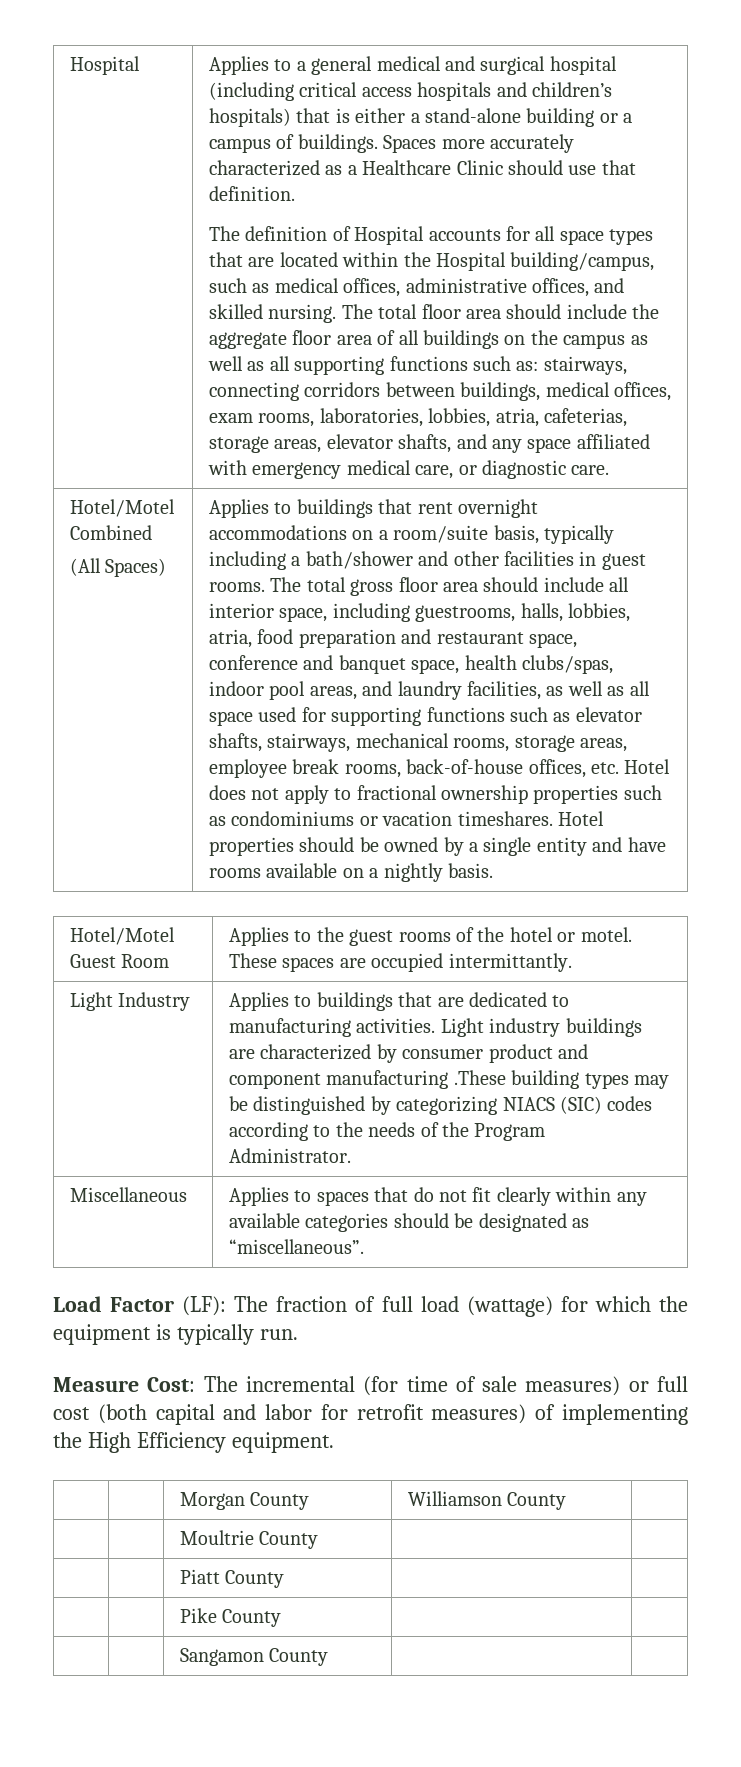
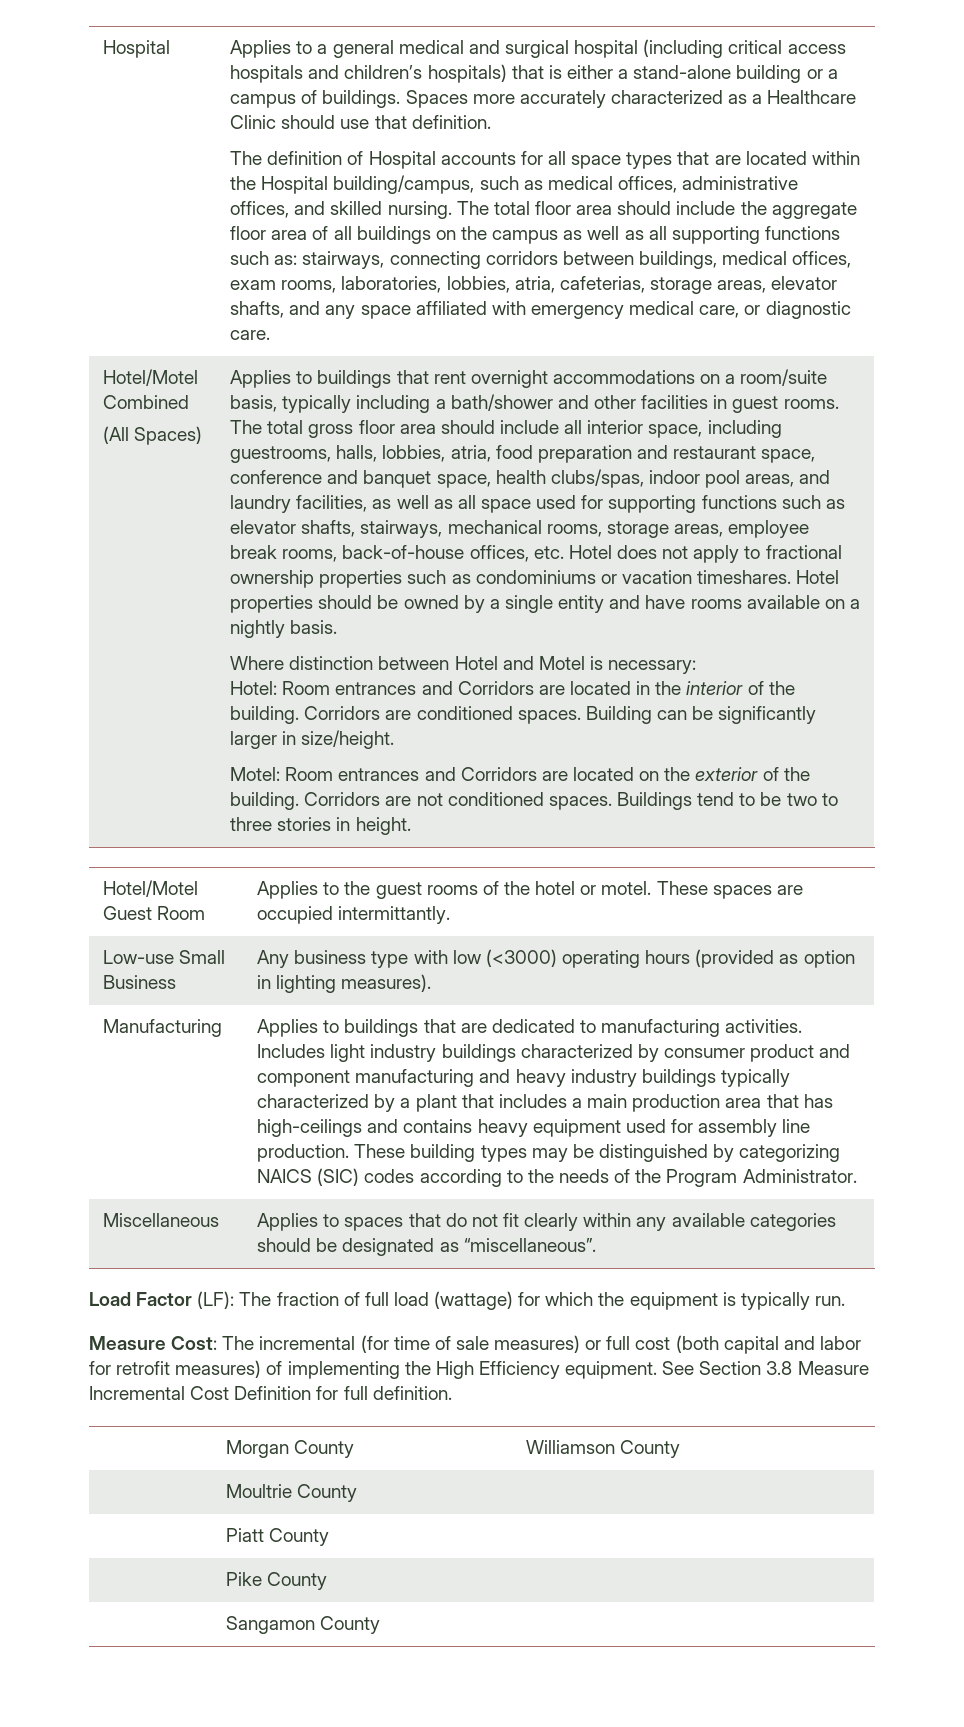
+ Where distinction between Hotel and Motel is necessary:
+ Hotel: Room entrances and Corridors are located in the interior of the building. Corridors are conditioned spaces. Building can be significantly larger in size/height.
+ Motel: Room entrances and Corridors are located on the exterior of the building. Corridors are not conditioned spaces. Buildings tend to be two to three stories in height.
- Light Industry
+ Low-use Small Business | Any business type with low (<3000) operating hours (provided as option in lighting measures).
+ Manufacturing
- Light industry buildings are characterized by consumer product and component manufacturing .These building types may be distinguished by categorizing NIACS (SIC) codes according to the needs of the Program Administrator.
+ Includes light industry buildings characterized by consumer product and component manufacturing and heavy industry buildings typically characterized by a plant that includes a main production area that has high-ceilings and contains heavy equipment used for assembly line production. These building types may be distinguished by categorizing NAICS (SIC) codes according to the needs of the Program Administrator.
+ See Section 3.8 Measure Incremental Cost Definition for full definition.

